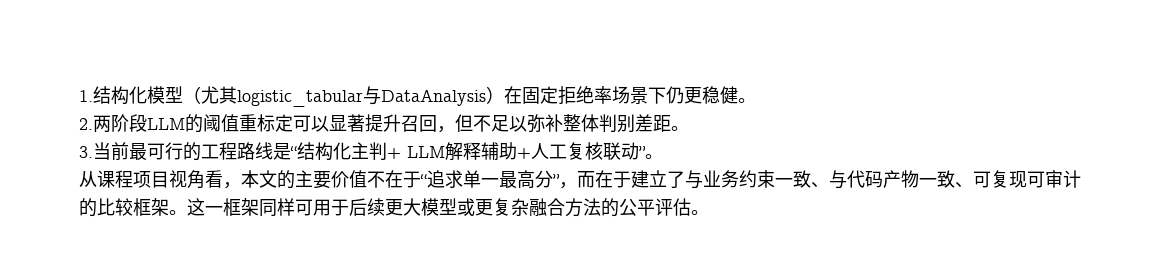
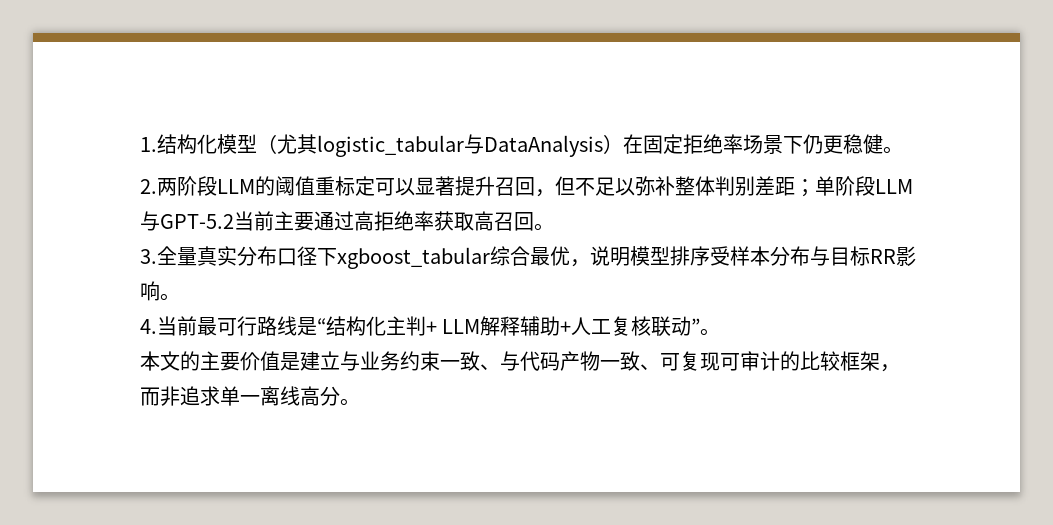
- 2.两阶段LLM的阈值重标定可以显著提升召回，但不足以弥补整体判别差距。
- 3.当前最可行的工程路线是“结构化主判+ LLM解释辅助+人工复核联动”。
+ 2.两阶段LLM的阈值重标定可以显著提升召回，但不足以弥补整体判别差距；单阶段LLM与GPT-5.2当前主要通过高拒绝率获取高召回。
+ 3.全量真实分布口径下xgboost_tabular综合最优，说明模型排序受样本分布与目标RR影响。
+ 4.当前最可行路线是“结构化主判+ LLM解释辅助+人工复核联动”。
- 从课程项目视角看，本文的主要价值不在于“追求单一最高分”，而在于建立了与业务约束一致、与代码产物一致、可复现可审计的比较框架。这一框架同样可用于后续更大模型或更复杂融合方法的公平评估。
+ 本文的主要价值是建立与业务约束一致、与代码产物一致、可复现可审计的比较框架，而非追求单一离线高分。

